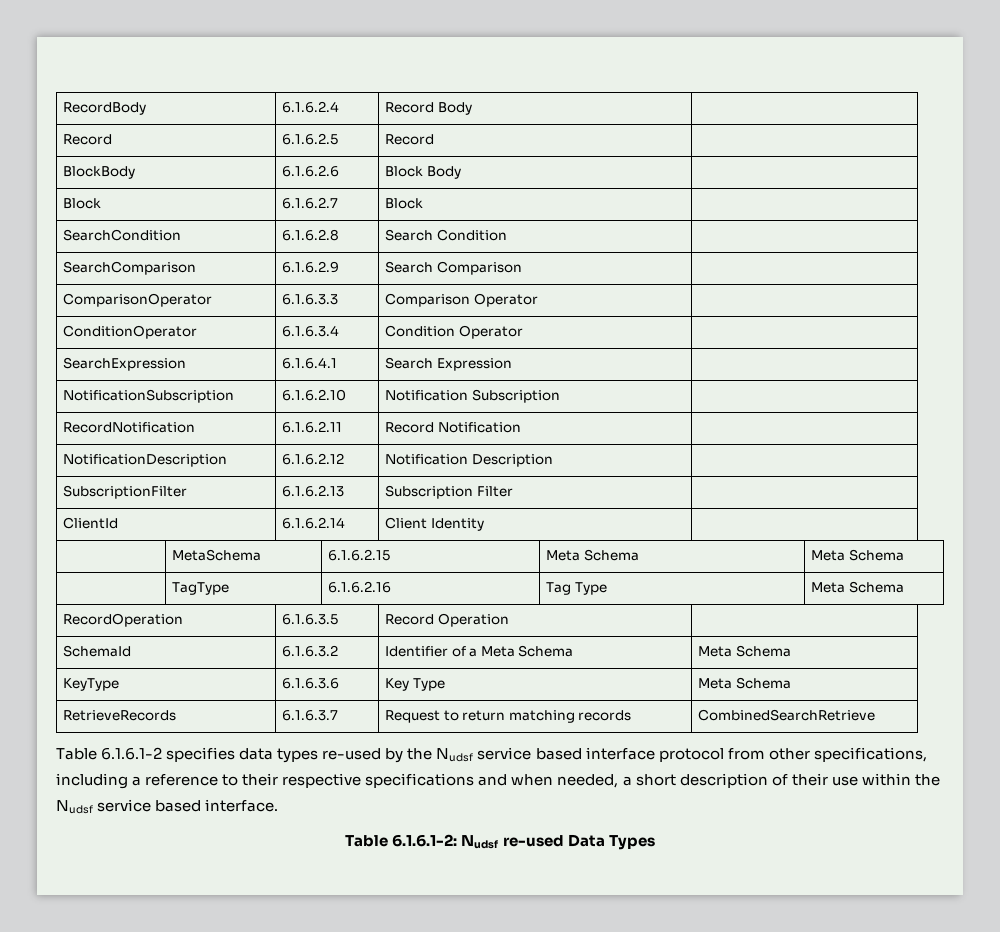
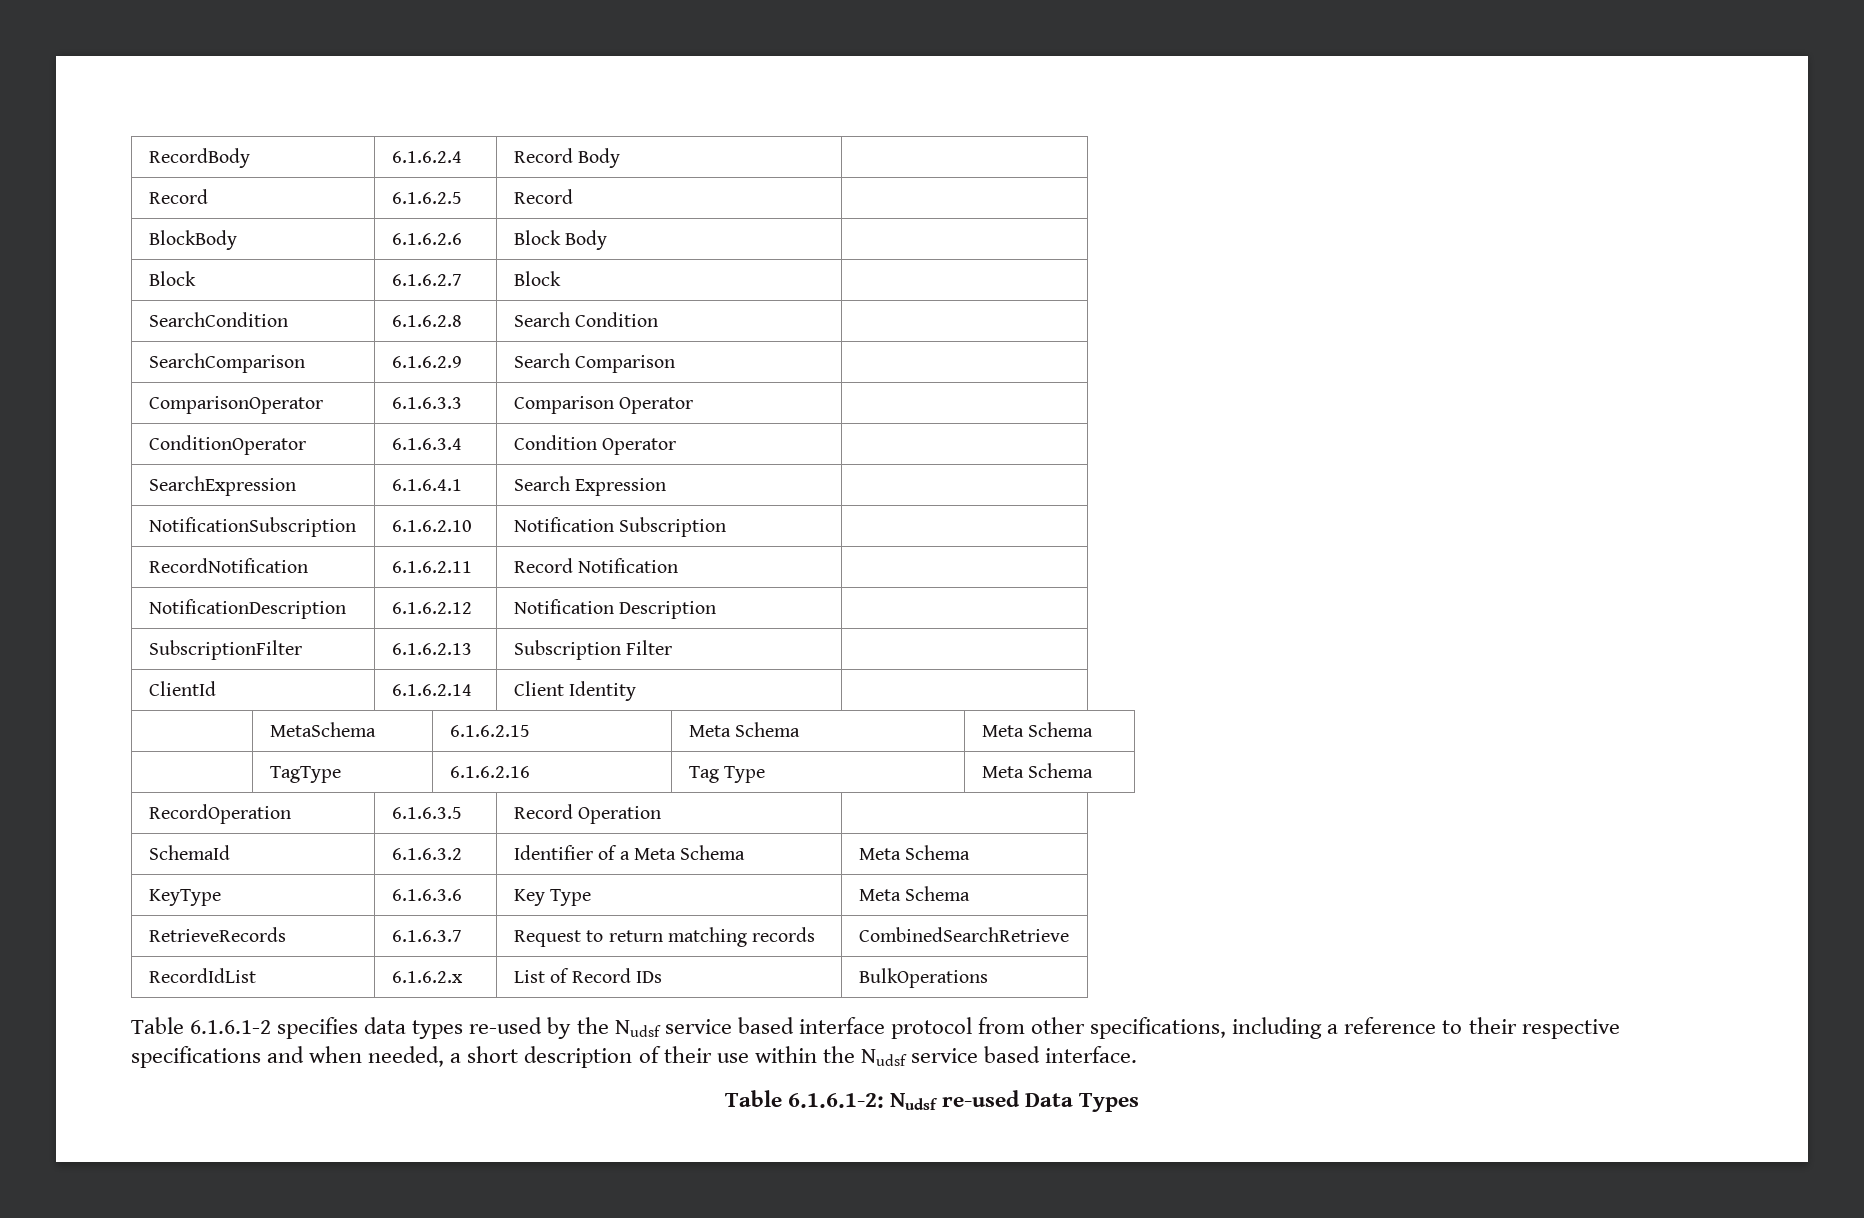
+ RecordIdList | 6.1.6.2.x | List of Record IDs | BulkOperations

